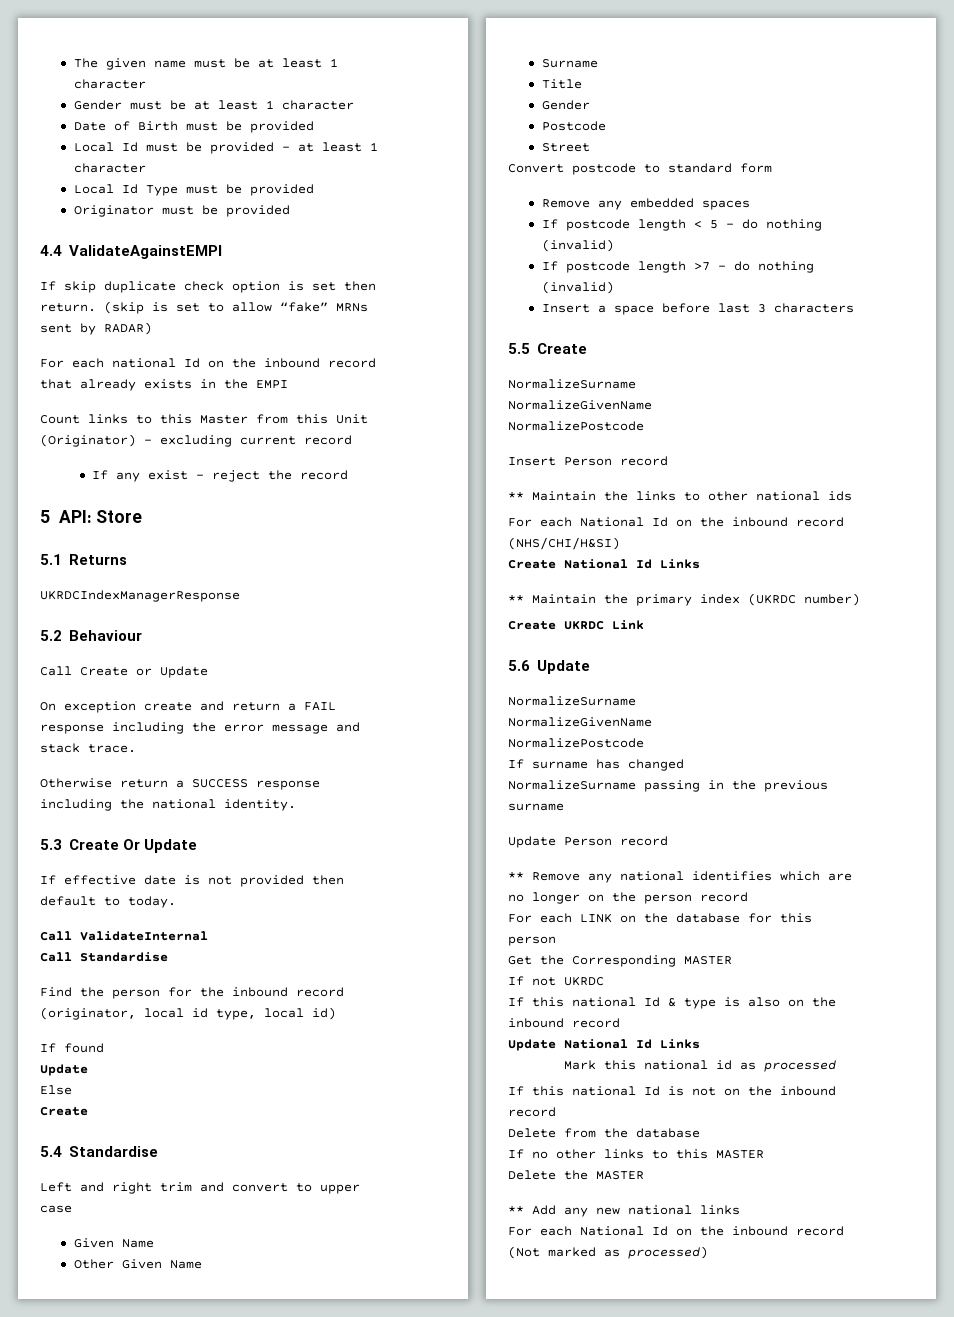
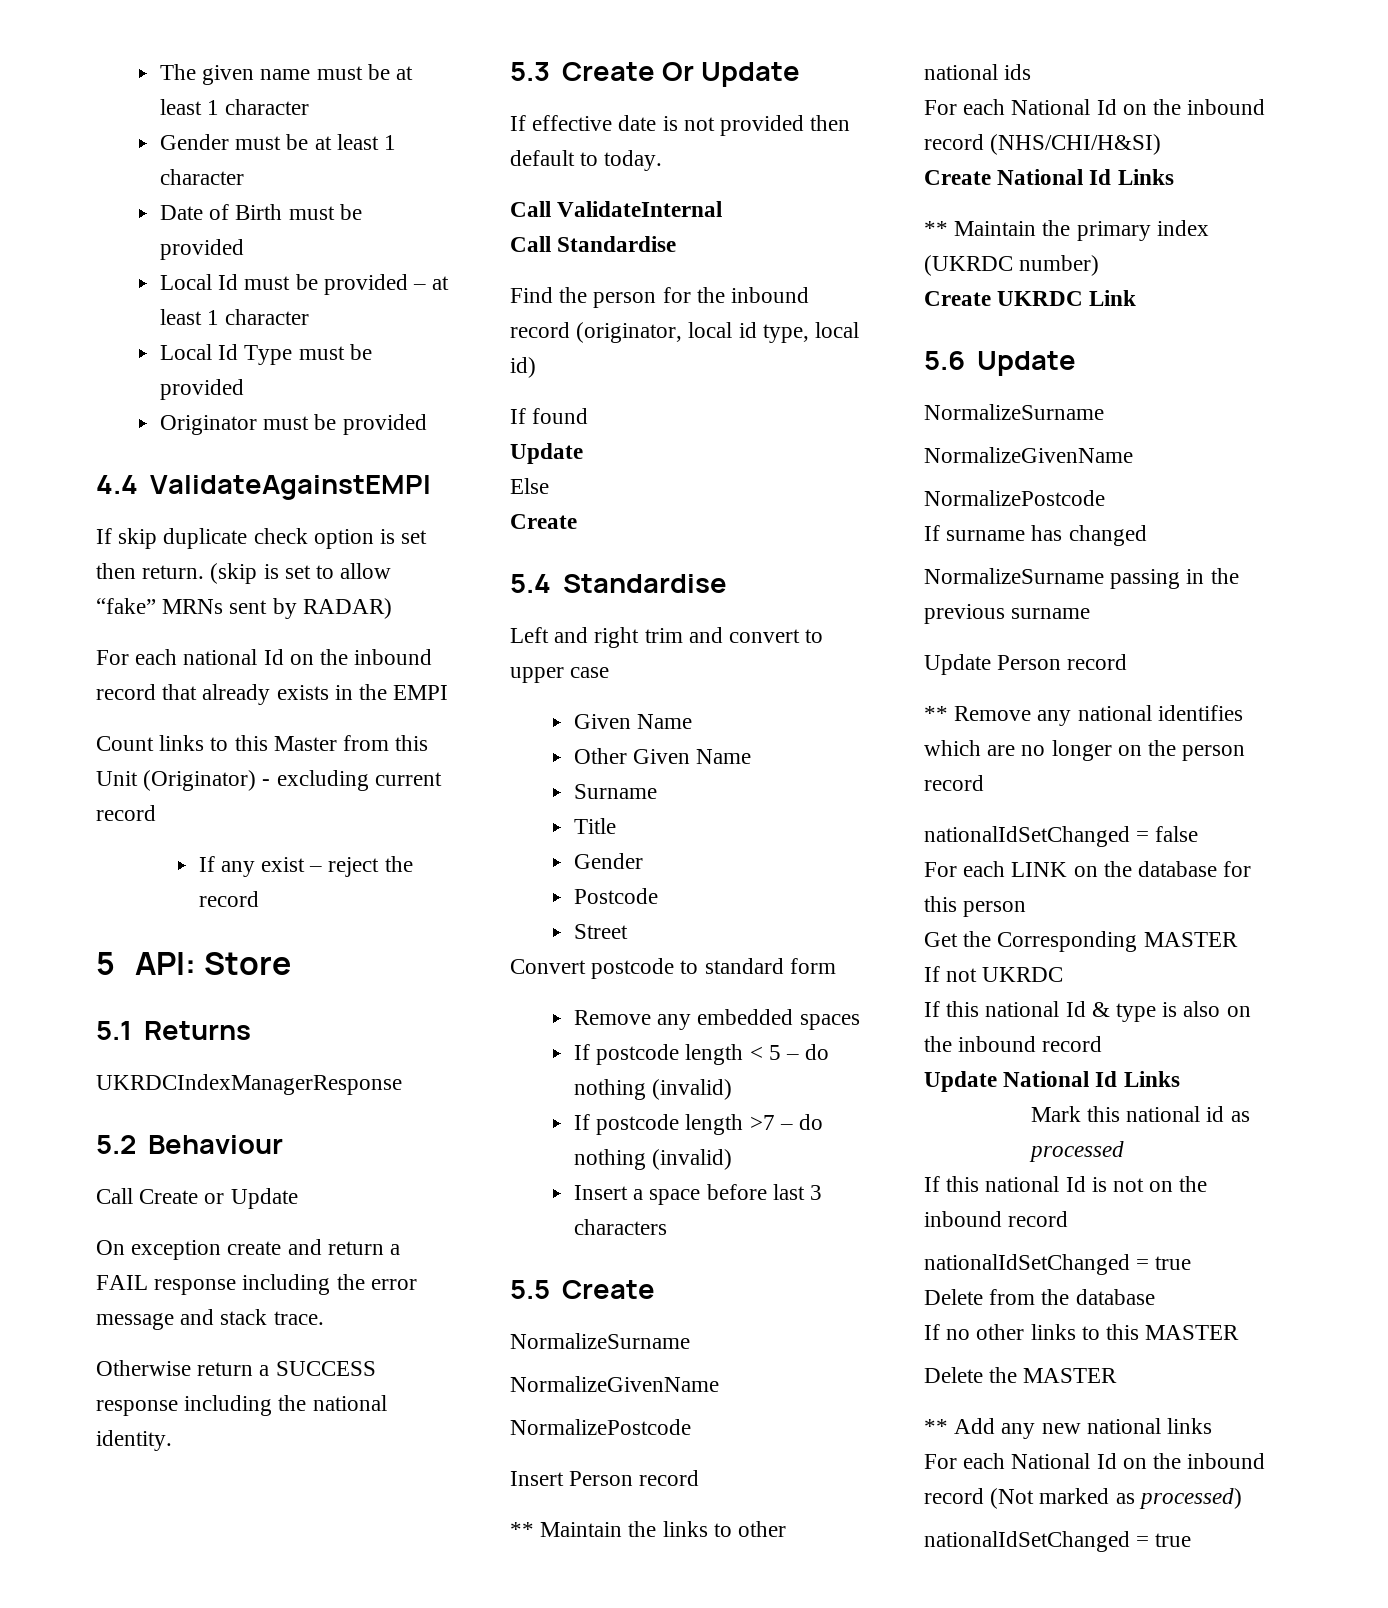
+ nationalIdSetChanged = false
  If this national Id is not on the inbound record
+ nationalIdSetChanged = true
  For each National Id on the inbound record (Not marked as processed)
+ nationalIdSetChanged = true

